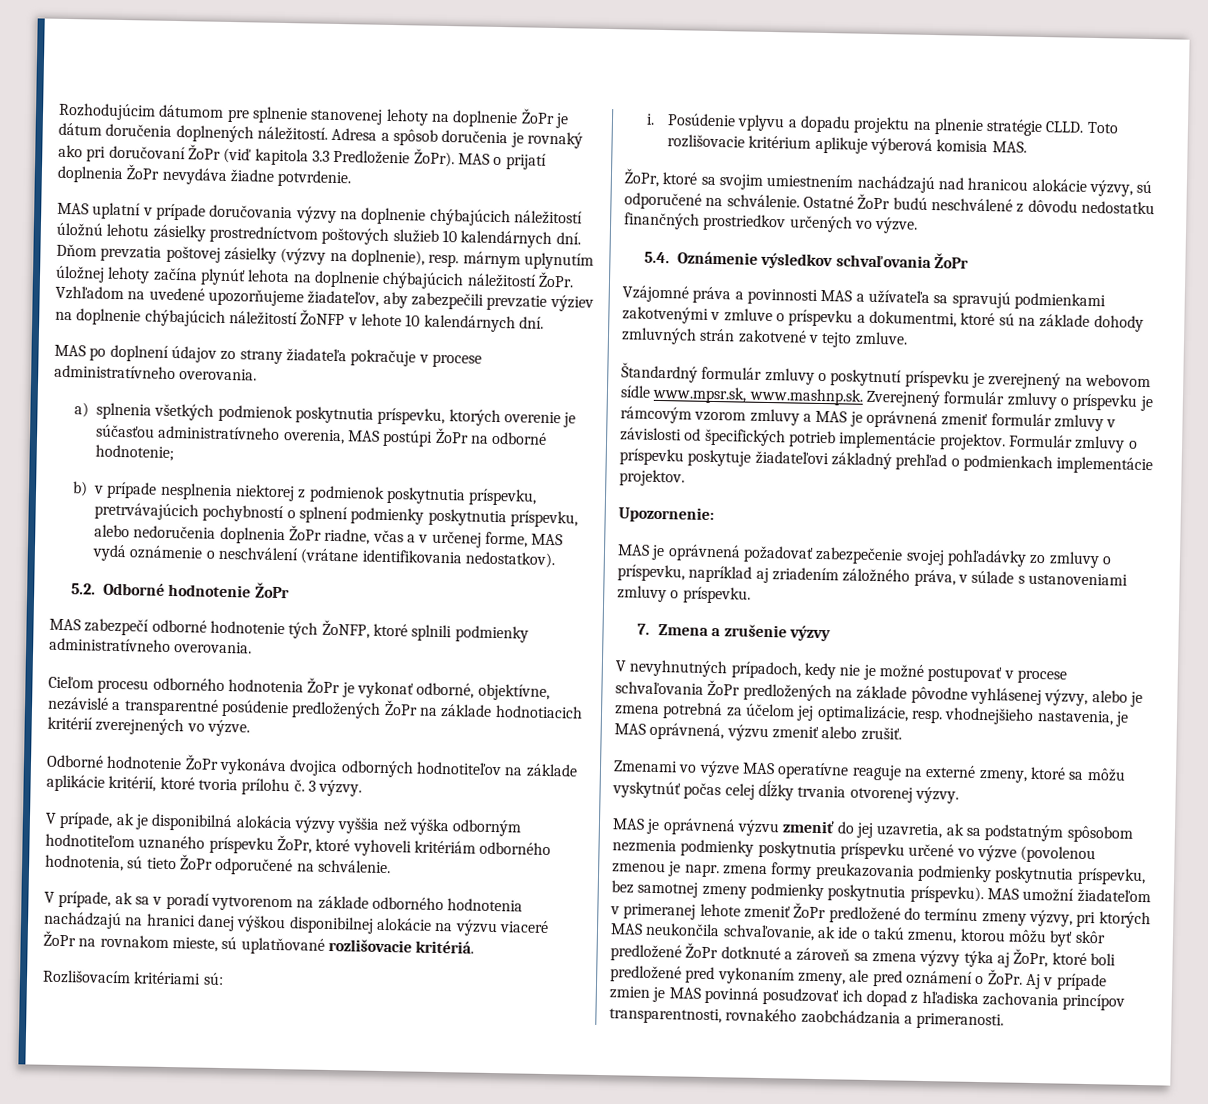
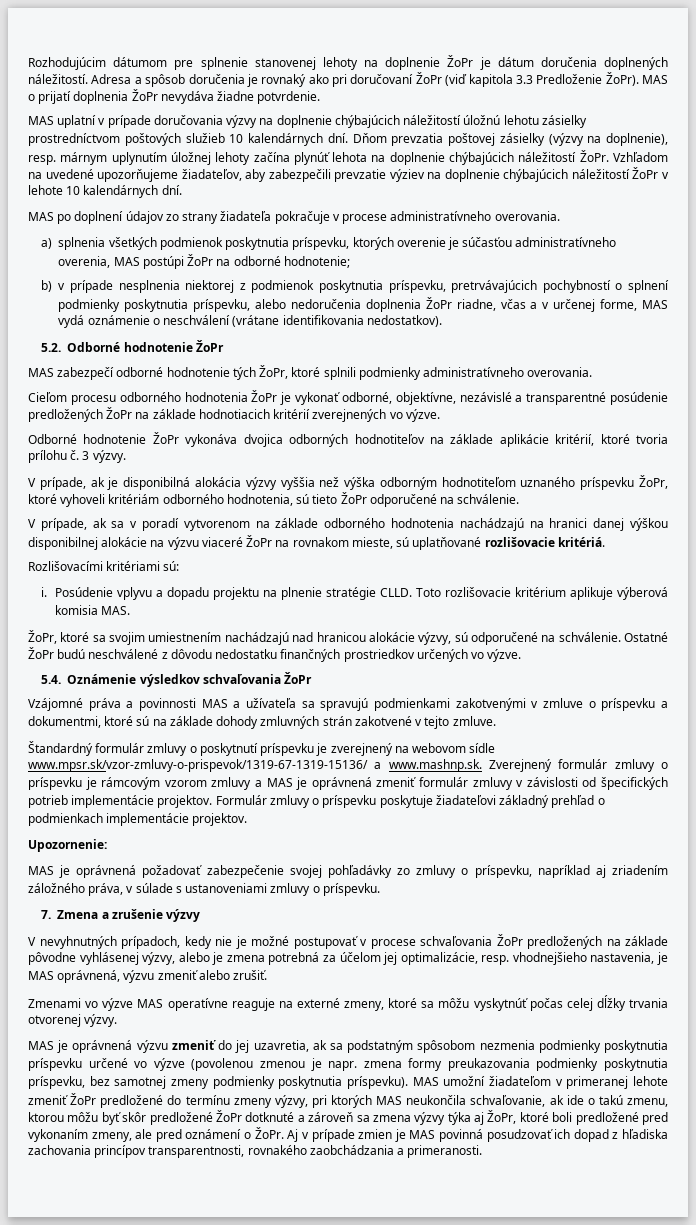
- Vzhľadom na uvedené upozorňujeme žiadateľov, aby zabezpečili prevzatie výziev na doplnenie chýbajúcich náležitostí ŽoNFP v lehote 10 kalendárnych dní.
+ Vzhľadom na uvedené upozorňujeme žiadateľov, aby zabezpečili prevzatie výziev na doplnenie chýbajúcich náležitostí ŽoPr v lehote 10 kalendárnych dní.
- MAS zabezpečí odborné hodnotenie tých ŽoNFP, ktoré splnili podmienky administratívneho overovania.
+ MAS zabezpečí odborné hodnotenie tých ŽoPr, ktoré splnili podmienky administratívneho overovania.
- Rozlišovacím kritériami sú:
+ Rozlišovacími kritériami sú:
- Štandardný formulár zmluvy o poskytnutí príspevku je zverejnený na webovom sídle www.mpsr.sk, www.mashnp.sk. Zverejnený formulár zmluvy o príspevku je rámcovým vzorom zmluvy a MAS je oprávnená zmeniť formulár zmluvy v závislosti od špecifických potrieb implementácie projektov.
+ Štandardný formulár zmluvy o poskytnutí príspevku je zverejnený na webovom sídle www.mpsr.sk/vzor-zmluvy-o-prispevok/1319-67-1319-15136/ a www.mashnp.sk. Zverejnený formulár zmluvy o príspevku je rámcovým vzorom zmluvy a MAS je oprávnená zmeniť formulár zmluvy v závislosti od špecifických potrieb implementácie projektov.

